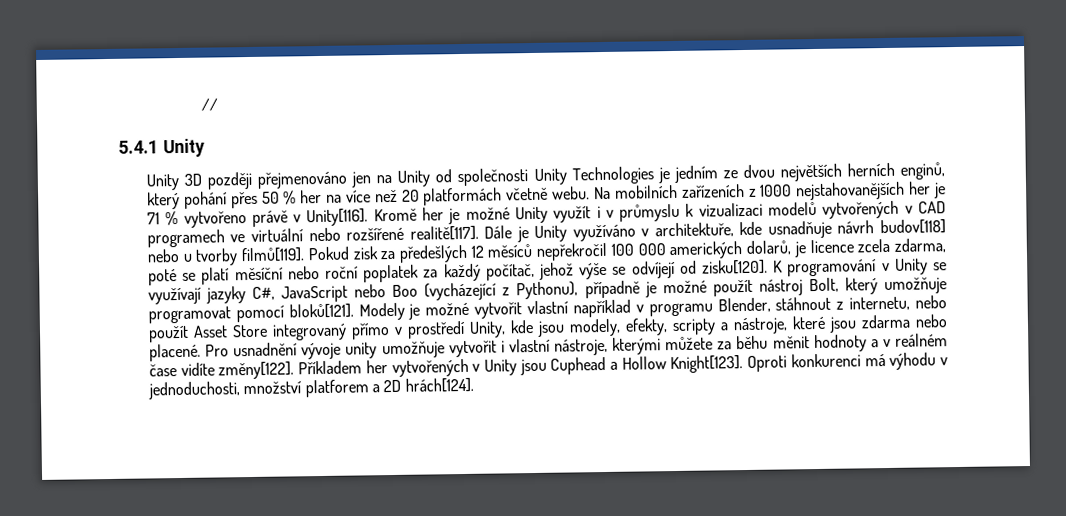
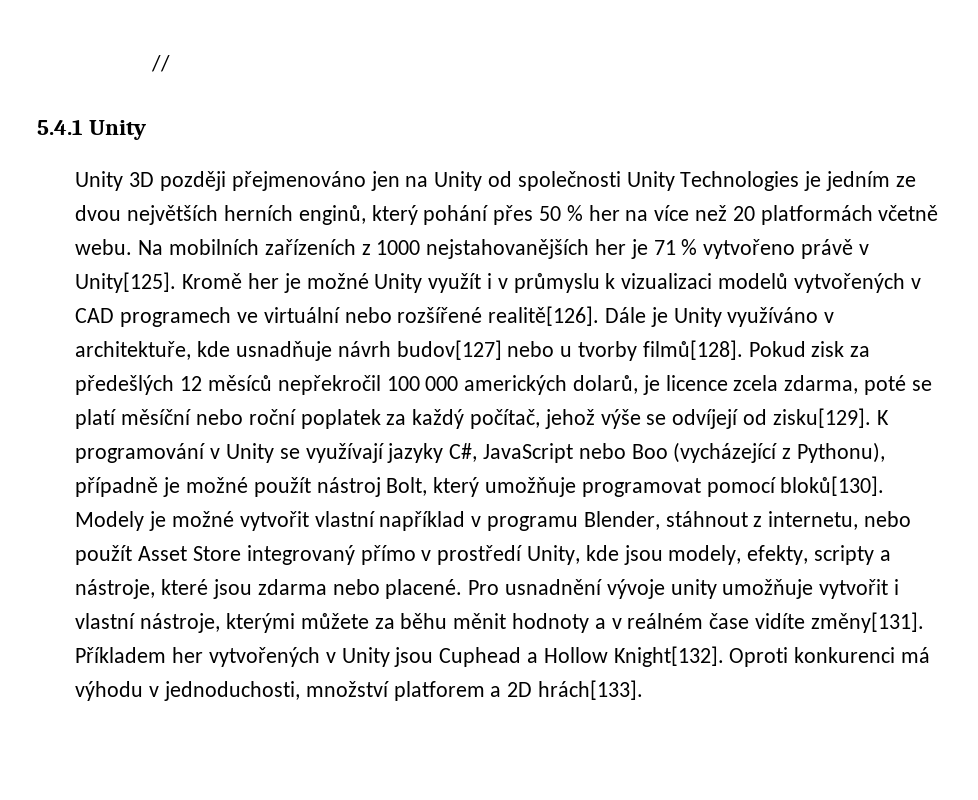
- Na mobilních zařízeních z 1000 nejstahovanějších her je 71 % vytvořeno právě v Unity[116].
+ Na mobilních zařízeních z 1000 nejstahovanějších her je 71 % vytvořeno právě v Unity[125].
- Kromě her je možné Unity využít i v průmyslu k vizualizaci modelů vytvořených v CAD programech ve virtuální nebo rozšířené realitě[117].
+ Kromě her je možné Unity využít i v průmyslu k vizualizaci modelů vytvořených v CAD programech ve virtuální nebo rozšířené realitě[126].
- Dále je Unity využíváno v architektuře, kde usnadňuje návrh budov[118] nebo u tvorby filmů[119].
+ Dále je Unity využíváno v architektuře, kde usnadňuje návrh budov[127] nebo u tvorby filmů[128].
- Pokud zisk za předešlých 12 měsíců nepřekročil 100 000 amerických dolarů, je licence zcela zdarma, poté se platí měsíční nebo roční poplatek za každý počítač, jehož výše se odvíjejí od zisku[120].
+ Pokud zisk za předešlých 12 měsíců nepřekročil 100 000 amerických dolarů, je licence zcela zdarma, poté se platí měsíční nebo roční poplatek za každý počítač, jehož výše se odvíjejí od zisku[129].
- K programování v Unity se využívají jazyky C#, JavaScript nebo Boo (vycházející z Pythonu), případně je možné použít nástroj Bolt, který umožňuje programovat pomocí bloků[121].
+ K programování v Unity se využívají jazyky C#, JavaScript nebo Boo (vycházející z Pythonu), případně je možné použít nástroj Bolt, který umožňuje programovat pomocí bloků[130].
- Pro usnadnění vývoje unity umožňuje vytvořit i vlastní nástroje, kterými můžete za běhu měnit hodnoty a v reálném čase vidíte změny[122].
+ Pro usnadnění vývoje unity umožňuje vytvořit i vlastní nástroje, kterými můžete za běhu měnit hodnoty a v reálném čase vidíte změny[131].
- Příkladem her vytvořených v Unity jsou Cuphead a Hollow Knight[123].
+ Příkladem her vytvořených v Unity jsou Cuphead a Hollow Knight[132].
- Oproti konkurenci má výhodu v jednoduchosti, množství platforem a 2D hrách[124].
+ Oproti konkurenci má výhodu v jednoduchosti, množství platforem a 2D hrách[133].

